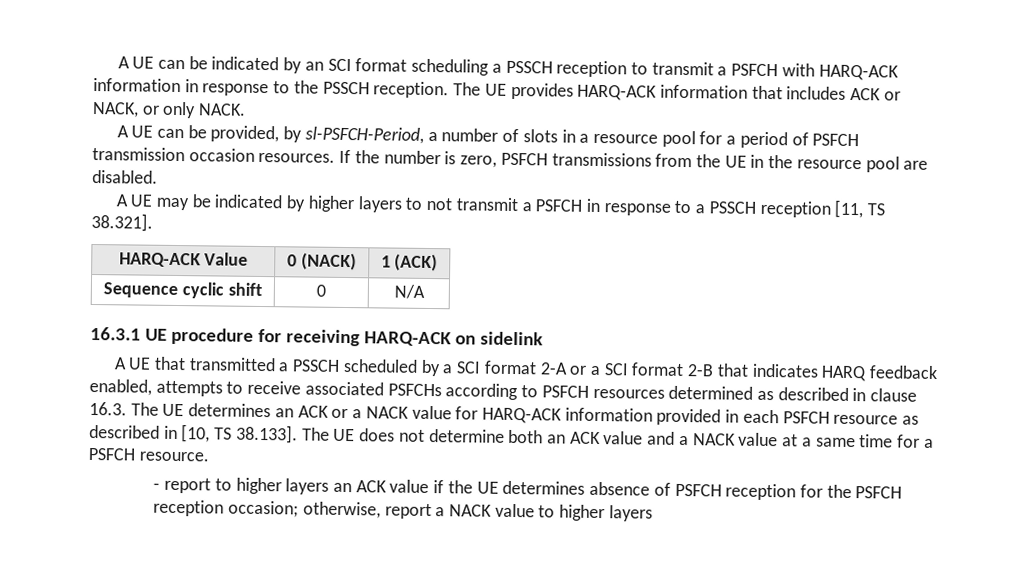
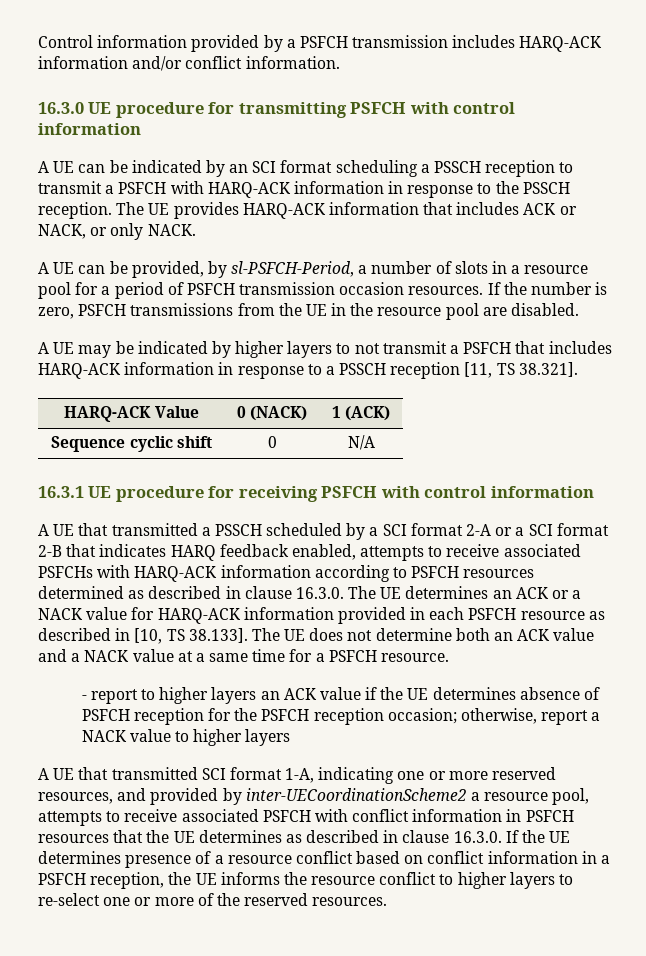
+ Control information provided by a PSFCH transmission includes HARQ-ACK information and/or conflict information.
+ 16.3.0 UE procedure for transmitting PSFCH with control information
- A UE may be indicated by higher layers to not transmit a PSFCH in response to a PSSCH reception [11, TS 38.321].
+ A UE may be indicated by higher layers to not transmit a PSFCH that includes HARQ-ACK information in response to a PSSCH reception [11, TS 38.321].
- 16.3.1 UE procedure for receiving HARQ-ACK on sidelink
+ 16.3.1 UE procedure for receiving PSFCH with control information
- A UE that transmitted a PSSCH scheduled by a SCI format 2-A or a SCI format 2-B that indicates HARQ feedback enabled, attempts to receive associated PSFCHs according to PSFCH resources determined as described in clause 16.3. The UE determines an ACK or a NACK value for HARQ-ACK information provided in each PSFCH resource as described in [10, TS 38.133]. The UE does not determine both an ACK value and a NACK value at a same time for a PSFCH resource.
+ A UE that transmitted a PSSCH scheduled by a SCI format 2-A or a SCI format 2-B that indicates HARQ feedback enabled, attempts to receive associated PSFCHs with HARQ-ACK information according to PSFCH resources determined as described in clause 16.3.0. The UE determines an ACK or a NACK value for HARQ-ACK information provided in each PSFCH resource as described in [10, TS 38.133]. The UE does not determine both an ACK value and a NACK value at a same time for a PSFCH resource.
+ A UE that transmitted SCI format 1-A, indicating one or more reserved resources, and provided by inter-UECoordinationScheme2 a resource pool, attempts to receive associated PSFCH with conflict information in PSFCH resources that the UE determines as described in clause 16.3.0. If the UE determines presence of a resource conflict based on conflict information in a PSFCH reception, the UE informs the resource conflict to higher layers to re-select one or more of the reserved resources.

